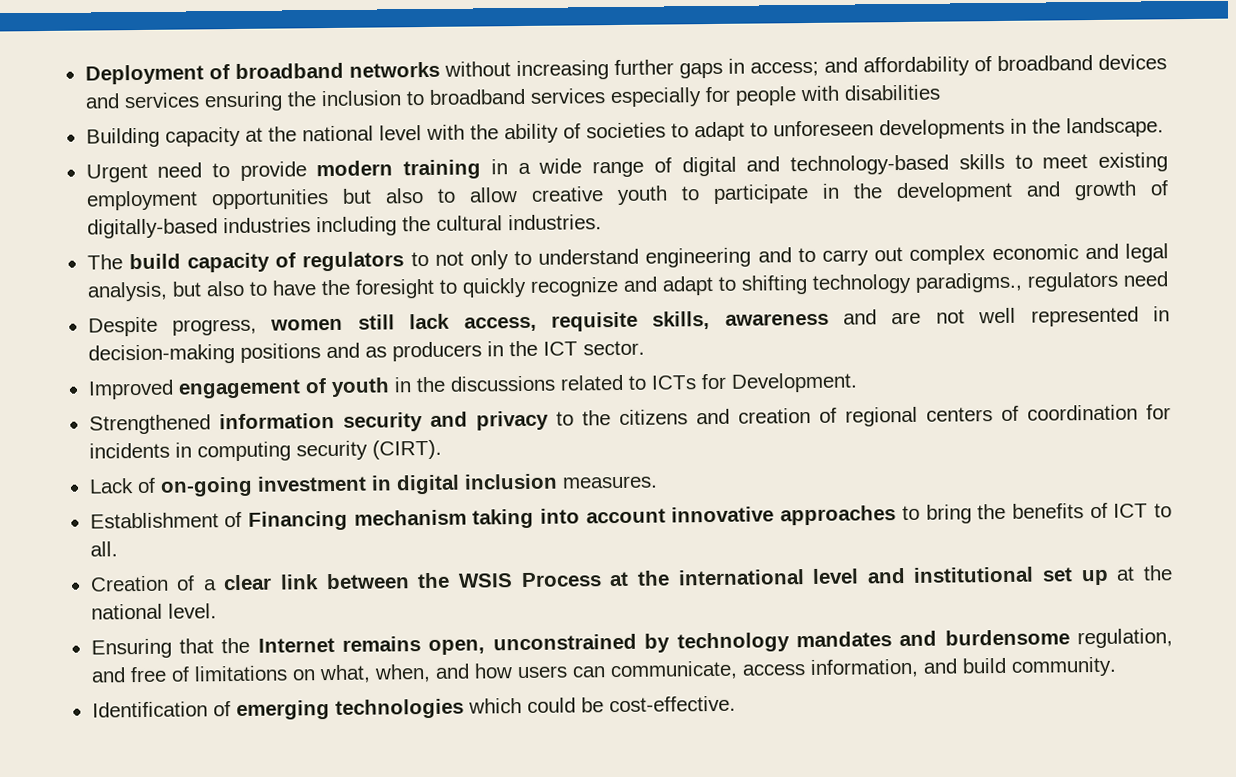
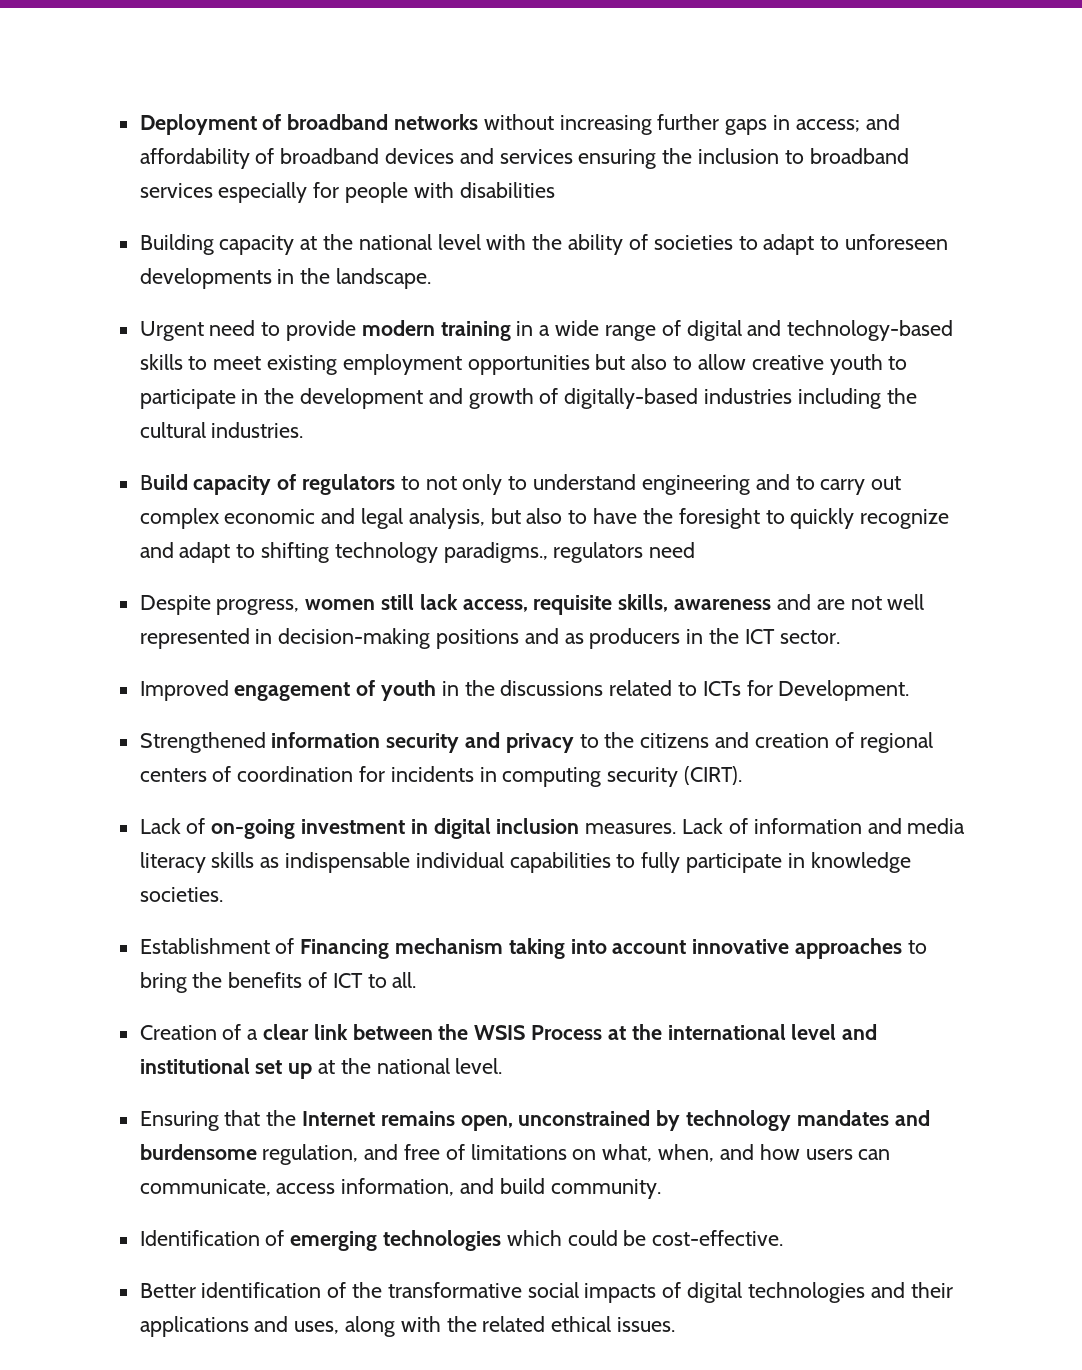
- The build capacity of regulators to not only to understand engineering and to carry out complex economic and legal analysis, but also to have the foresight to quickly recognize and adapt to shifting technology paradigms., regulators need
+ Build capacity of regulators to not only to understand engineering and to carry out complex economic and legal analysis, but also to have the foresight to quickly recognize and adapt to shifting technology paradigms., regulators need
+ Lack of information and media literacy skills as indispensable individual capabilities to fully participate in knowledge societies.
+ Better identification of the transformative social impacts of digital technologies and their applications and uses, along with the related ethical issues.

